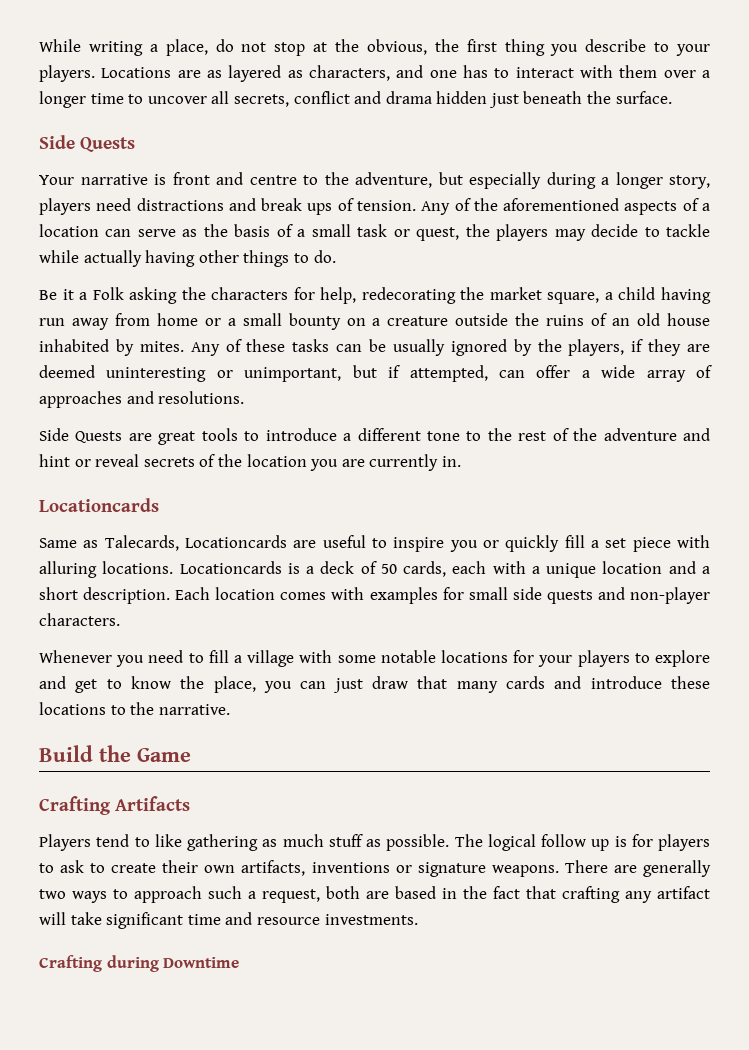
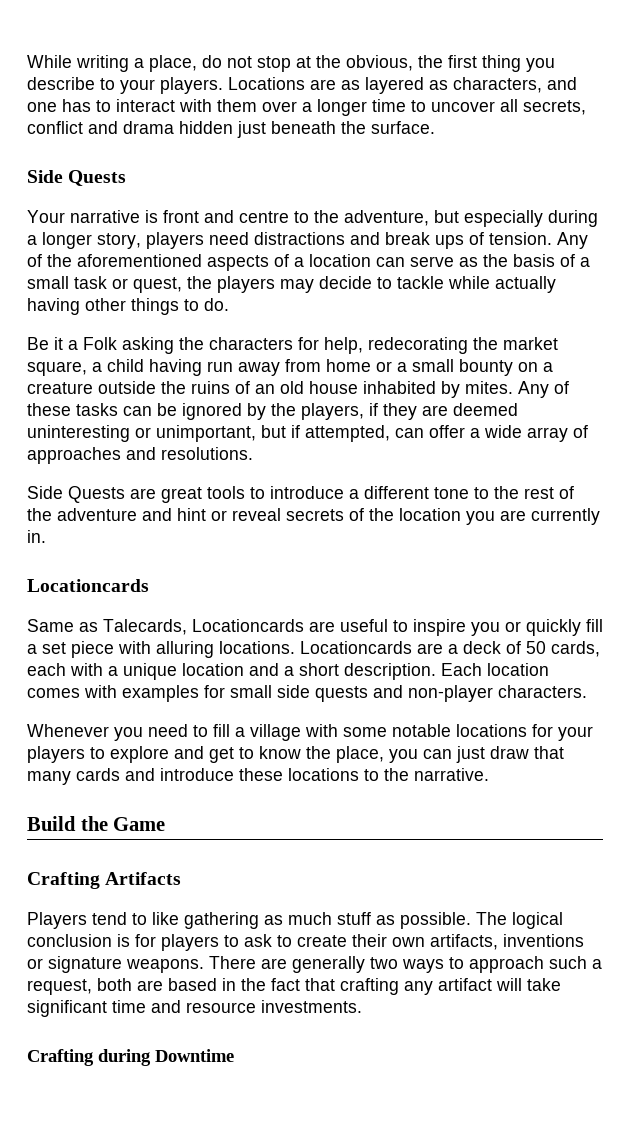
- Any of these tasks can be usually ignored by the players, if they are deemed uninteresting or unimportant, but if attempted, can offer a wide array of approaches and resolutions.
+ Any of these tasks can be ignored by the players, if they are deemed uninteresting or unimportant, but if attempted, can offer a wide array of approaches and resolutions.
- Locationcards is a deck of 50 cards, each with a unique location and a short description.
+ Locationcards are a deck of 50 cards, each with a unique location and a short description.
- The logical follow up is for players to ask to create their own artifacts, inventions or signature weapons.
+ The logical conclusion is for players to ask to create their own artifacts, inventions or signature weapons.

